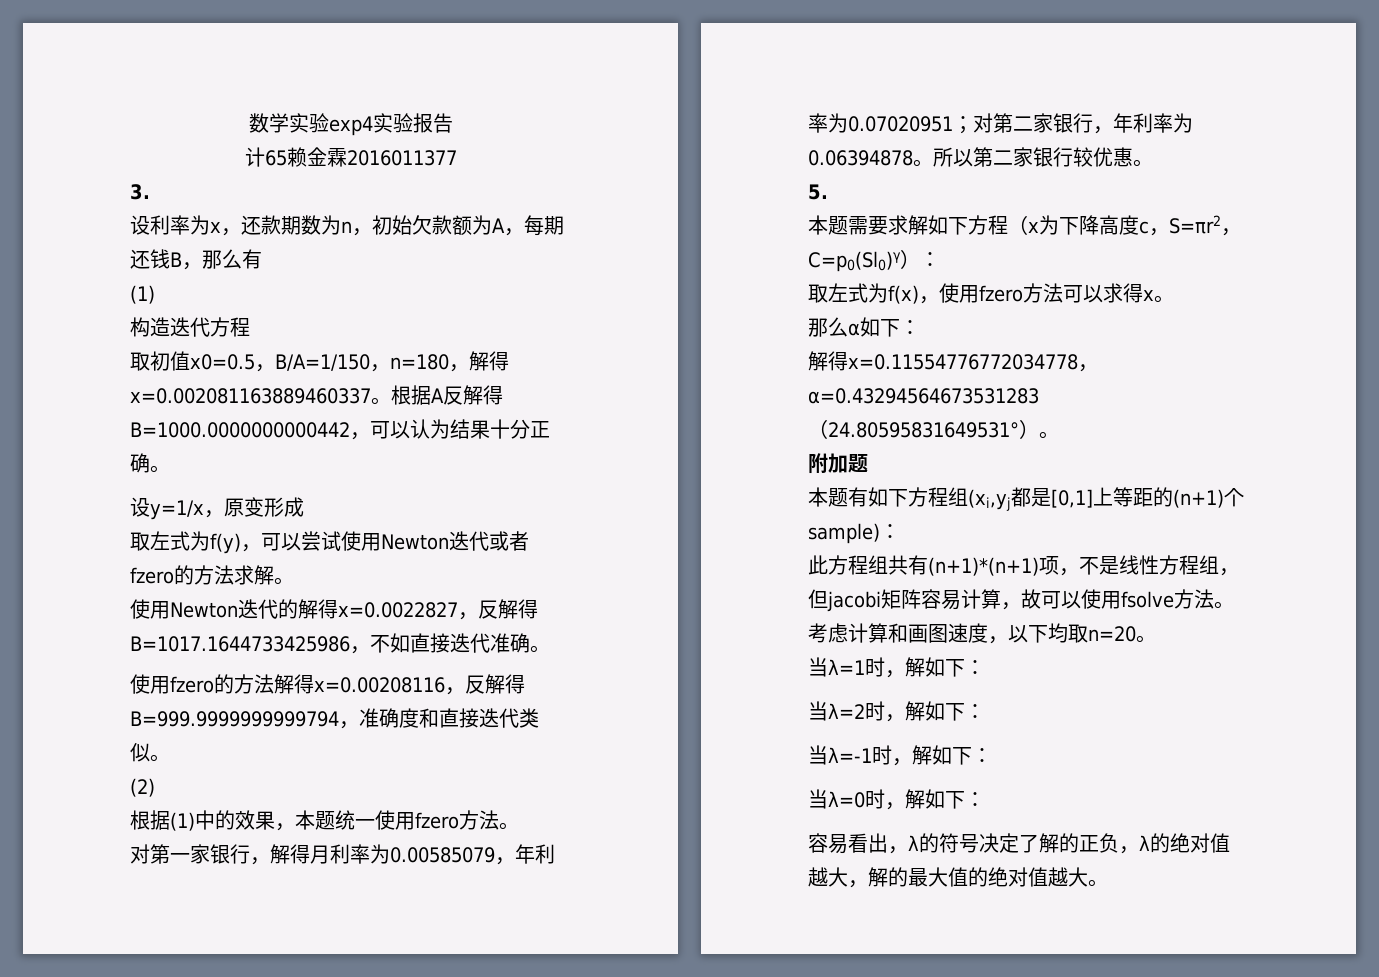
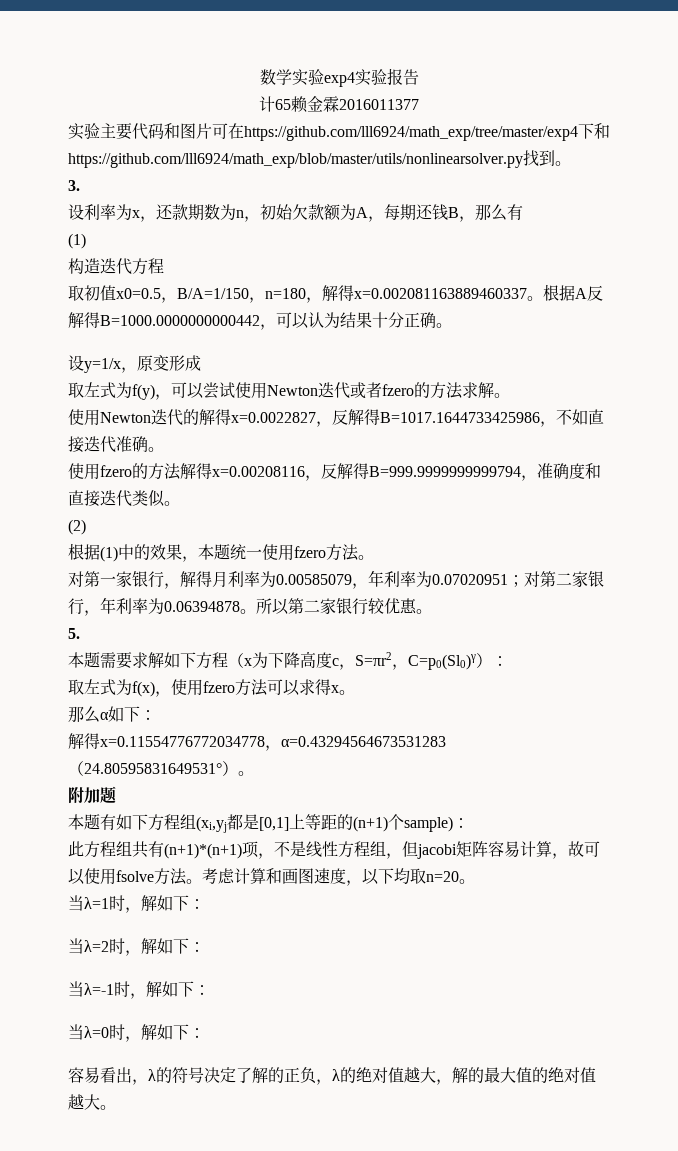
+ 实验主要代码和图片可在https://github.com/lll6924/math_exp/tree/master/exp4下和https://github.com/lll6924/math_exp/blob/master/utils/nonlinearsolver.py找到。

